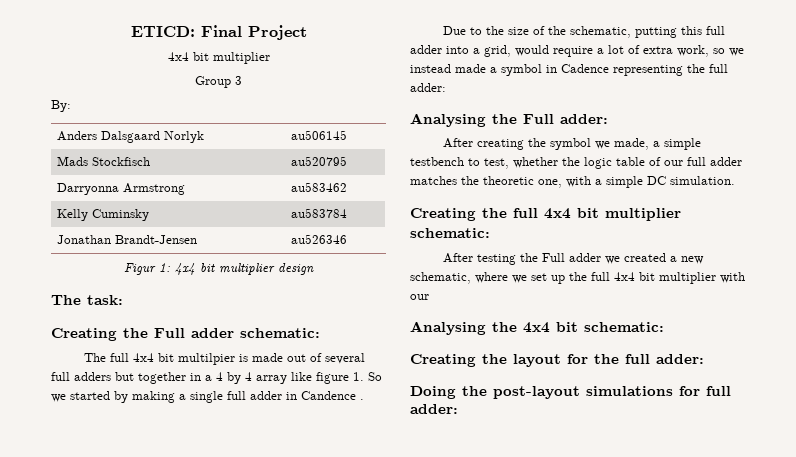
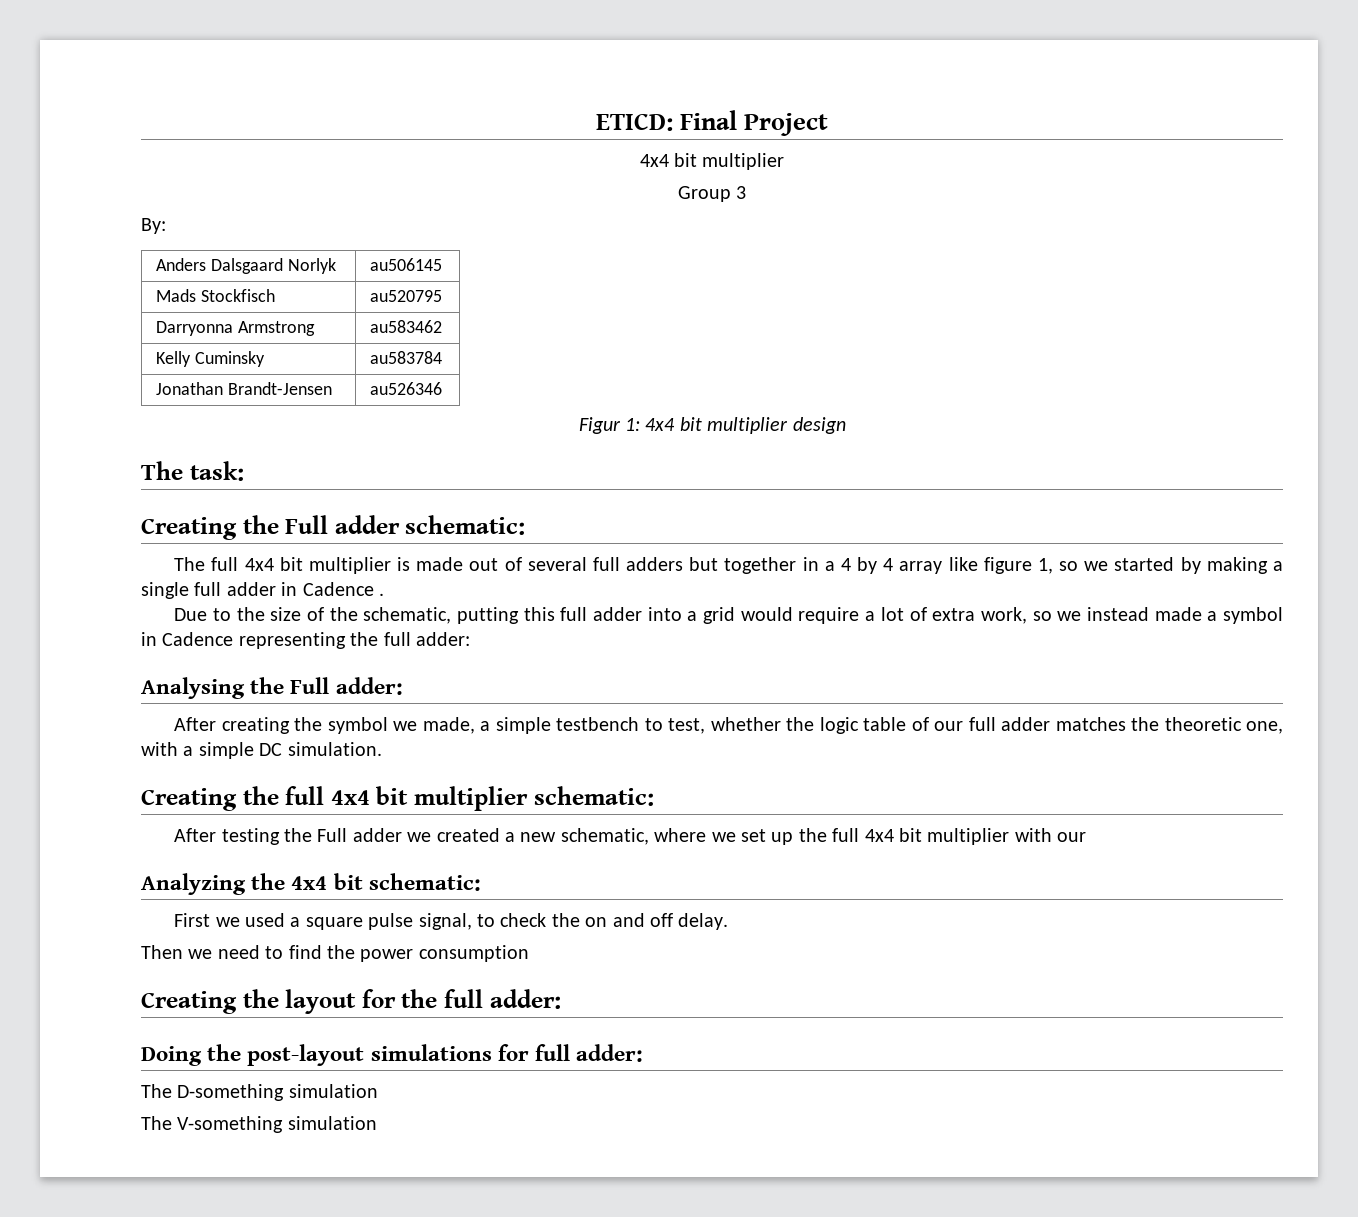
- The full 4x4 bit multilpier is made out of several full adders but together in a 4 by 4 array like figure 1. So we started by making a single full adder in Candence .
+ The full 4x4 bit multiplier is made out of several full adders but together in a 4 by 4 array like figure 1, so we started by making a single full adder in Cadence .
- Due to the size of the schematic, putting this full adder into a grid, would require a lot of extra work, so we instead made a symbol in Cadence representing the full adder:
+ Due to the size of the schematic, putting this full adder into a grid would require a lot of extra work, so we instead made a symbol in Cadence representing the full adder:
- Analysing the 4x4 bit schematic:
+ Analyzing the 4x4 bit schematic:
+ First we used a square pulse signal, to check the on and off delay.
+ Then we need to find the power consumption
+ The D-something simulation
+ The V-something simulation

